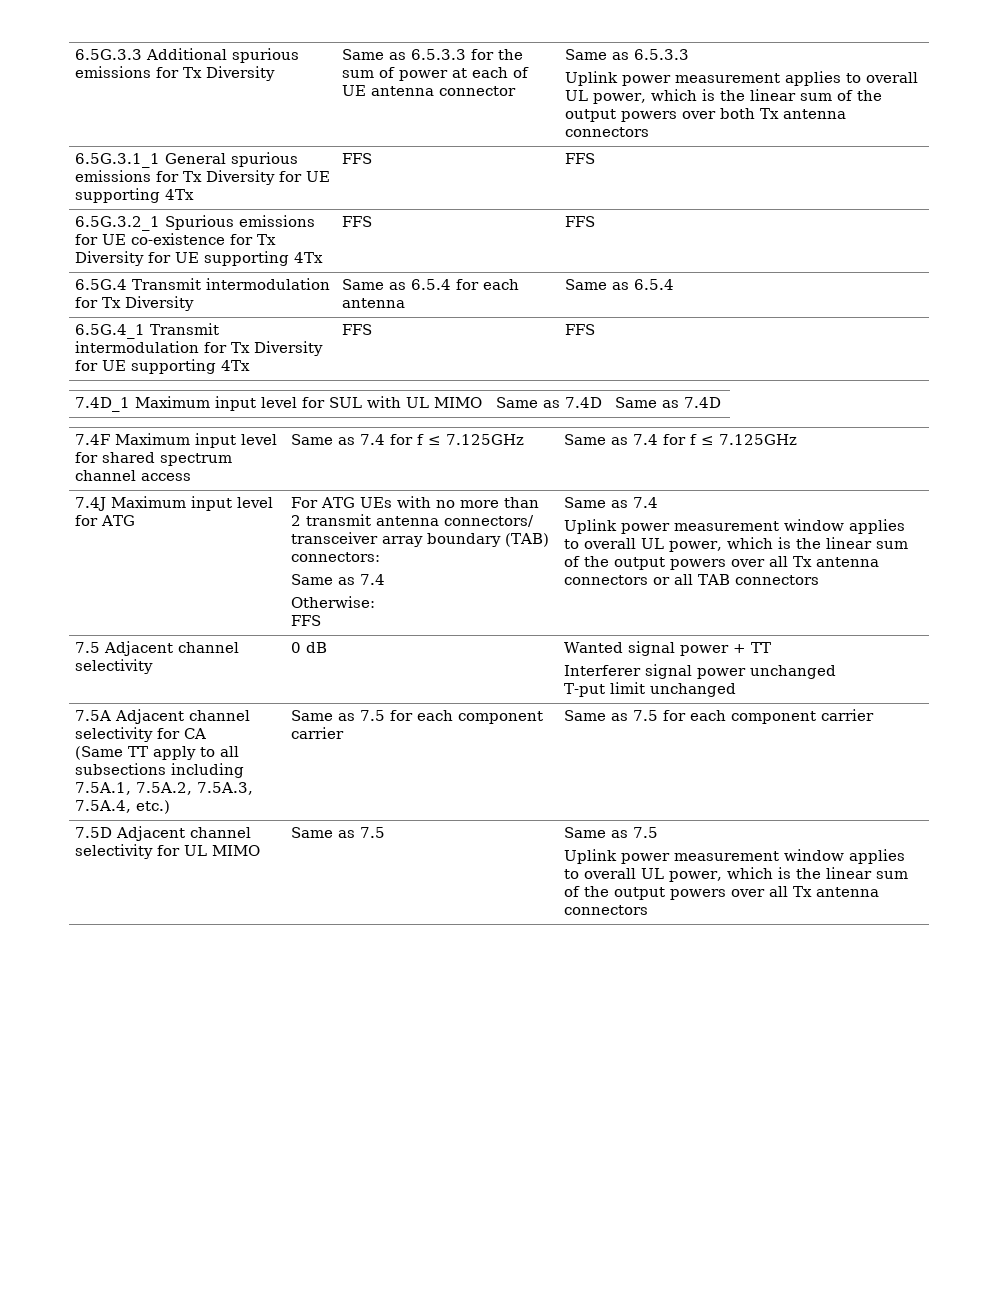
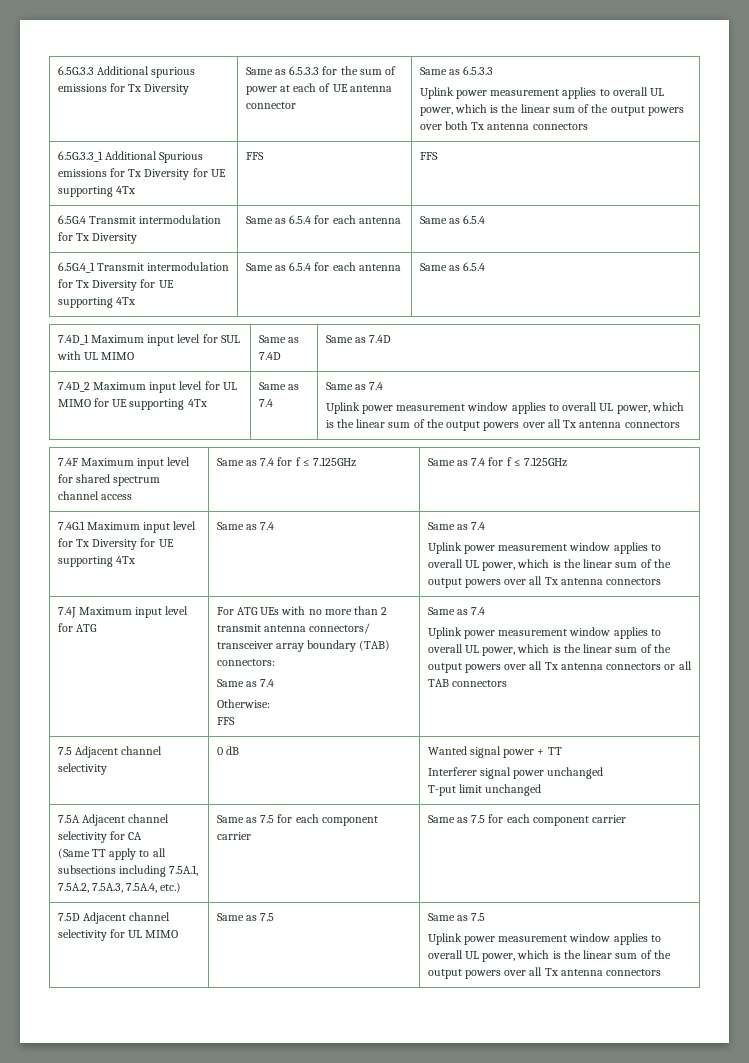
- 6.5G.3.1_1 General spurious emissions for Tx Diversity for UE supporting 4Tx | FFS | FFS
- 6.5G.3.2_1 Spurious emissions for UE co-existence for Tx Diversity for UE supporting 4Tx | FFS | FFS
+ 6.5G.3.3_1 Additional Spurious emissions for Tx Diversity for UE supporting 4Tx | FFS | FFS
- 6.5G.4_1 Transmit intermodulation for Tx Diversity for UE supporting 4Tx | FFS | FFS
+ 6.5G.4_1 Transmit intermodulation for Tx Diversity for UE supporting 4Tx | Same as 6.5.4 for each antenna | Same as 6.5.4
+ 7.4D_2 Maximum input level for UL MIMO for UE supporting 4Tx | Same as 7.4 | Same as 7.4
+ Uplink power measurement window applies to overall UL power, which is the linear sum of the output powers over all Tx antenna connectors
+ 7.4G.1 Maximum input level for Tx Diversity for UE supporting 4Tx | Same as 7.4 | Same as 7.4
+ Uplink power measurement window applies to overall UL power, which is the linear sum of the output powers over all Tx antenna connectors

